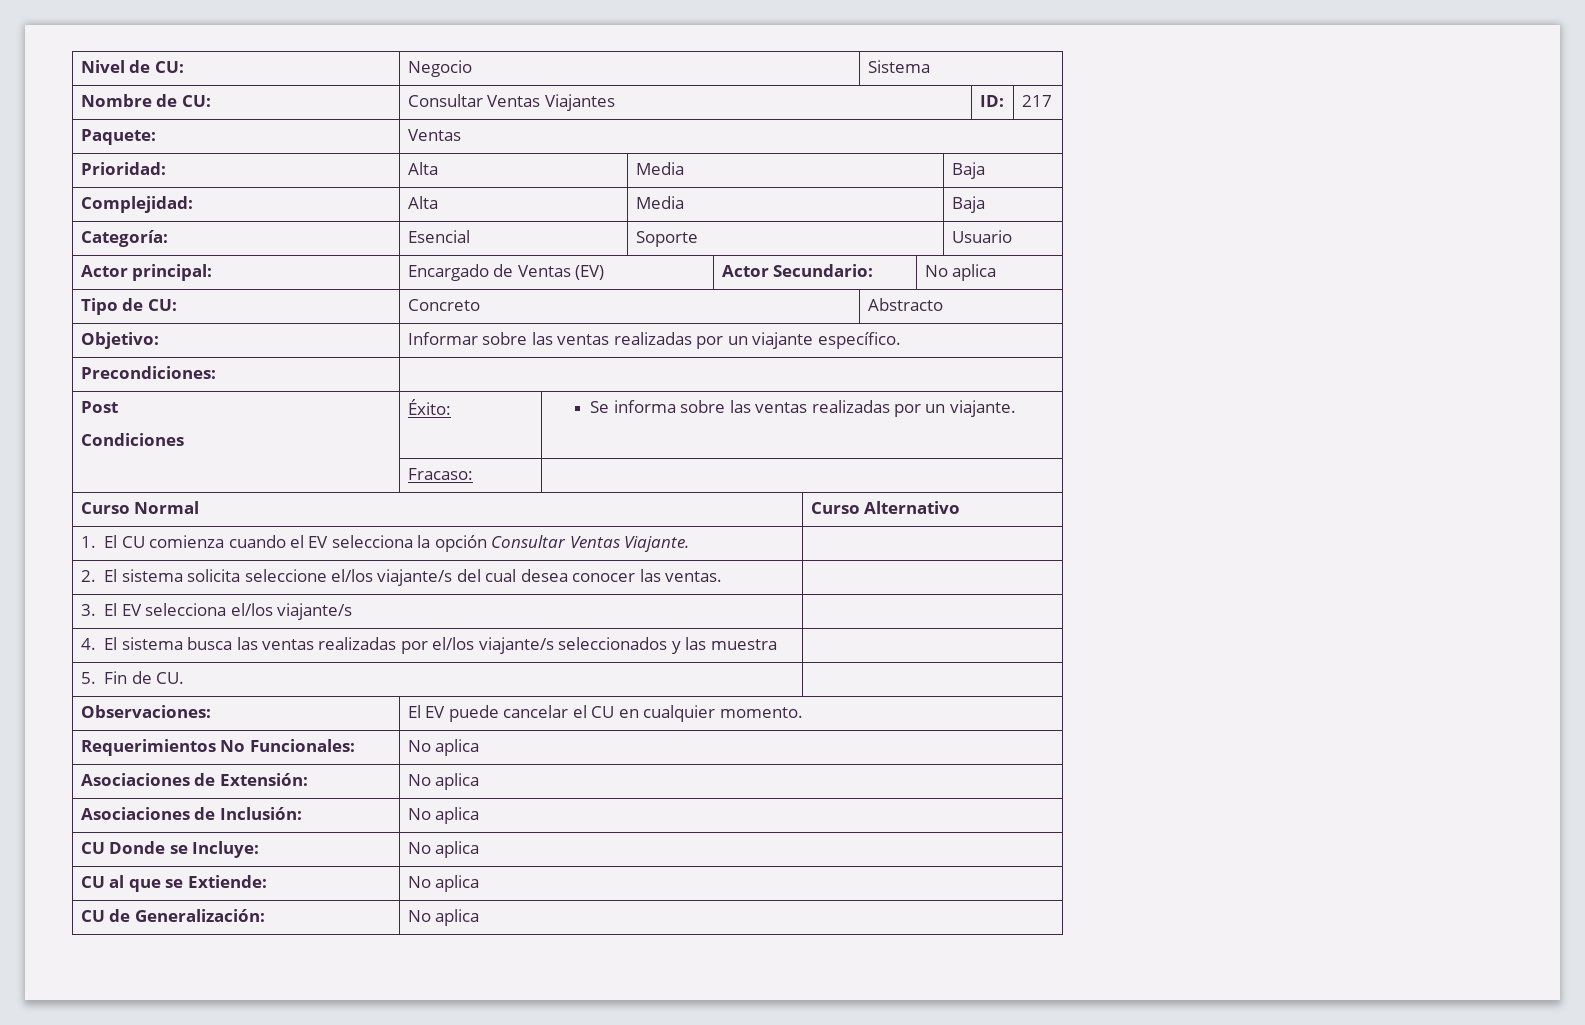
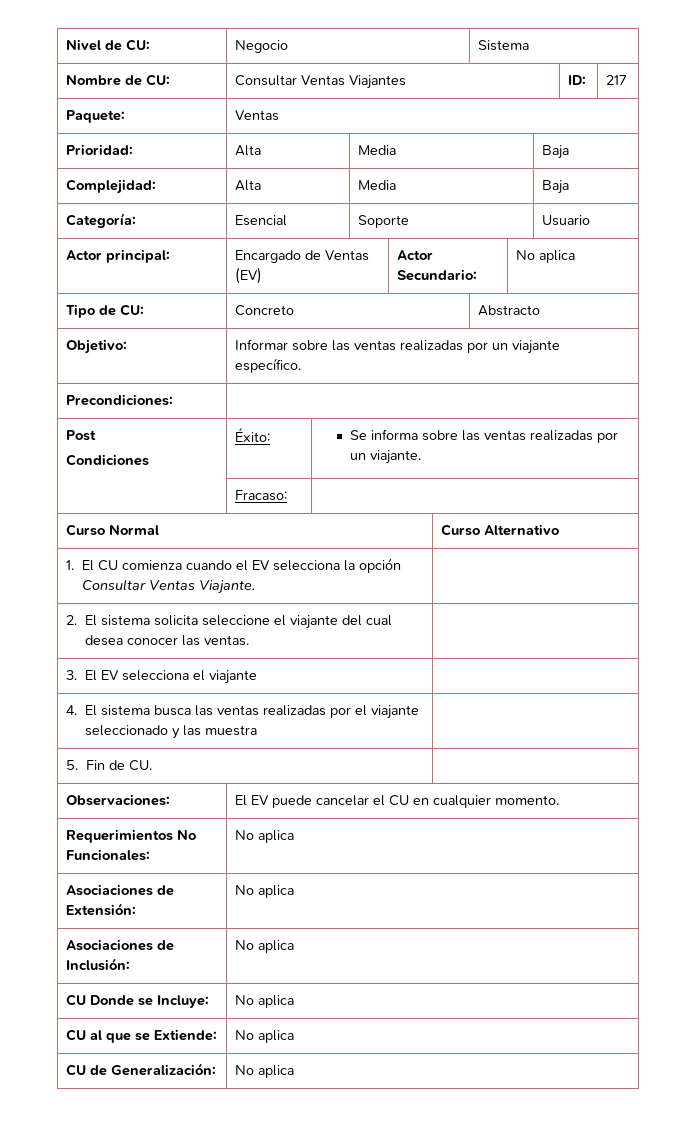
- 2. El sistema solicita seleccione el/los viajante/s del cual desea conocer las ventas. |
+ 2. El sistema solicita seleccione el viajante del cual desea conocer las ventas. |
- 3. El EV selecciona el/los viajante/s |
+ 3. El EV selecciona el viajante |
- 4. El sistema busca las ventas realizadas por el/los viajante/s seleccionados y las muestra |
+ 4. El sistema busca las ventas realizadas por el viajante seleccionado y las muestra |

